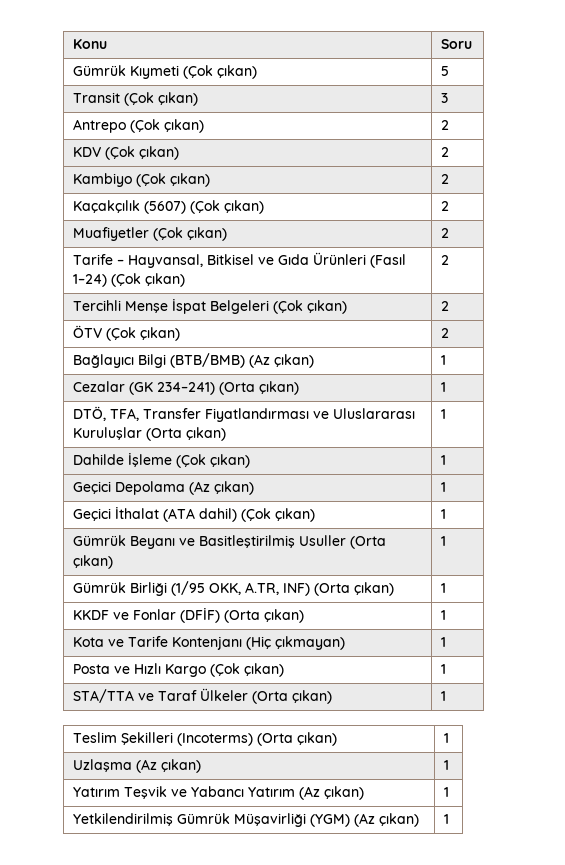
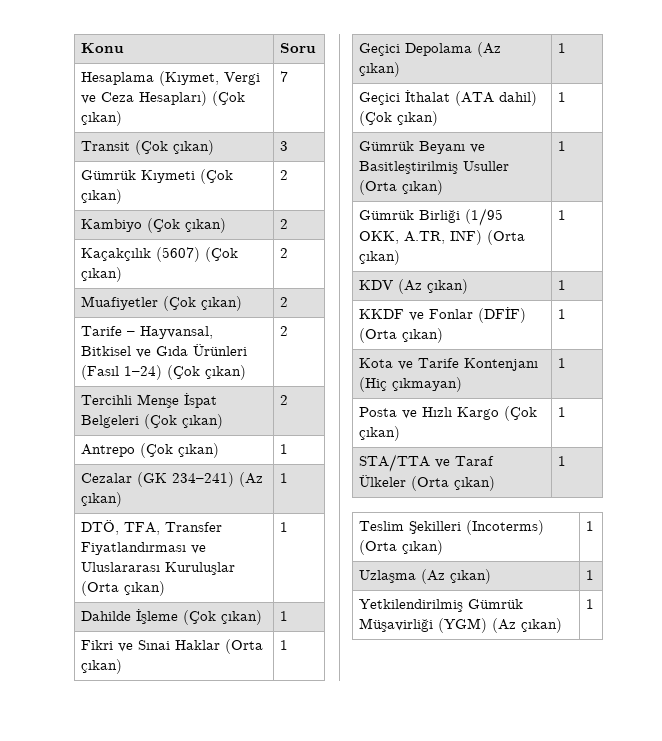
- Gümrük Kıymeti (Çok çıkan) | 5
+ Hesaplama (Kıymet, Vergi ve Ceza Hesapları) (Çok çıkan) | 7
- Antrepo (Çok çıkan) | 2
- KDV (Çok çıkan) | 2
+ Gümrük Kıymeti (Çok çıkan) | 2
- ÖTV (Çok çıkan) | 2
- Bağlayıcı Bilgi (BTB/BMB) (Az çıkan) | 1
+ Antrepo (Çok çıkan) | 1
- Cezalar (GK 234–241) (Orta çıkan) | 1
+ Cezalar (GK 234–241) (Az çıkan) | 1
+ Fikri ve Sınai Haklar (Orta çıkan) | 1
+ KDV (Az çıkan) | 1
- Yatırım Teşvik ve Yabancı Yatırım (Az çıkan) | 1

